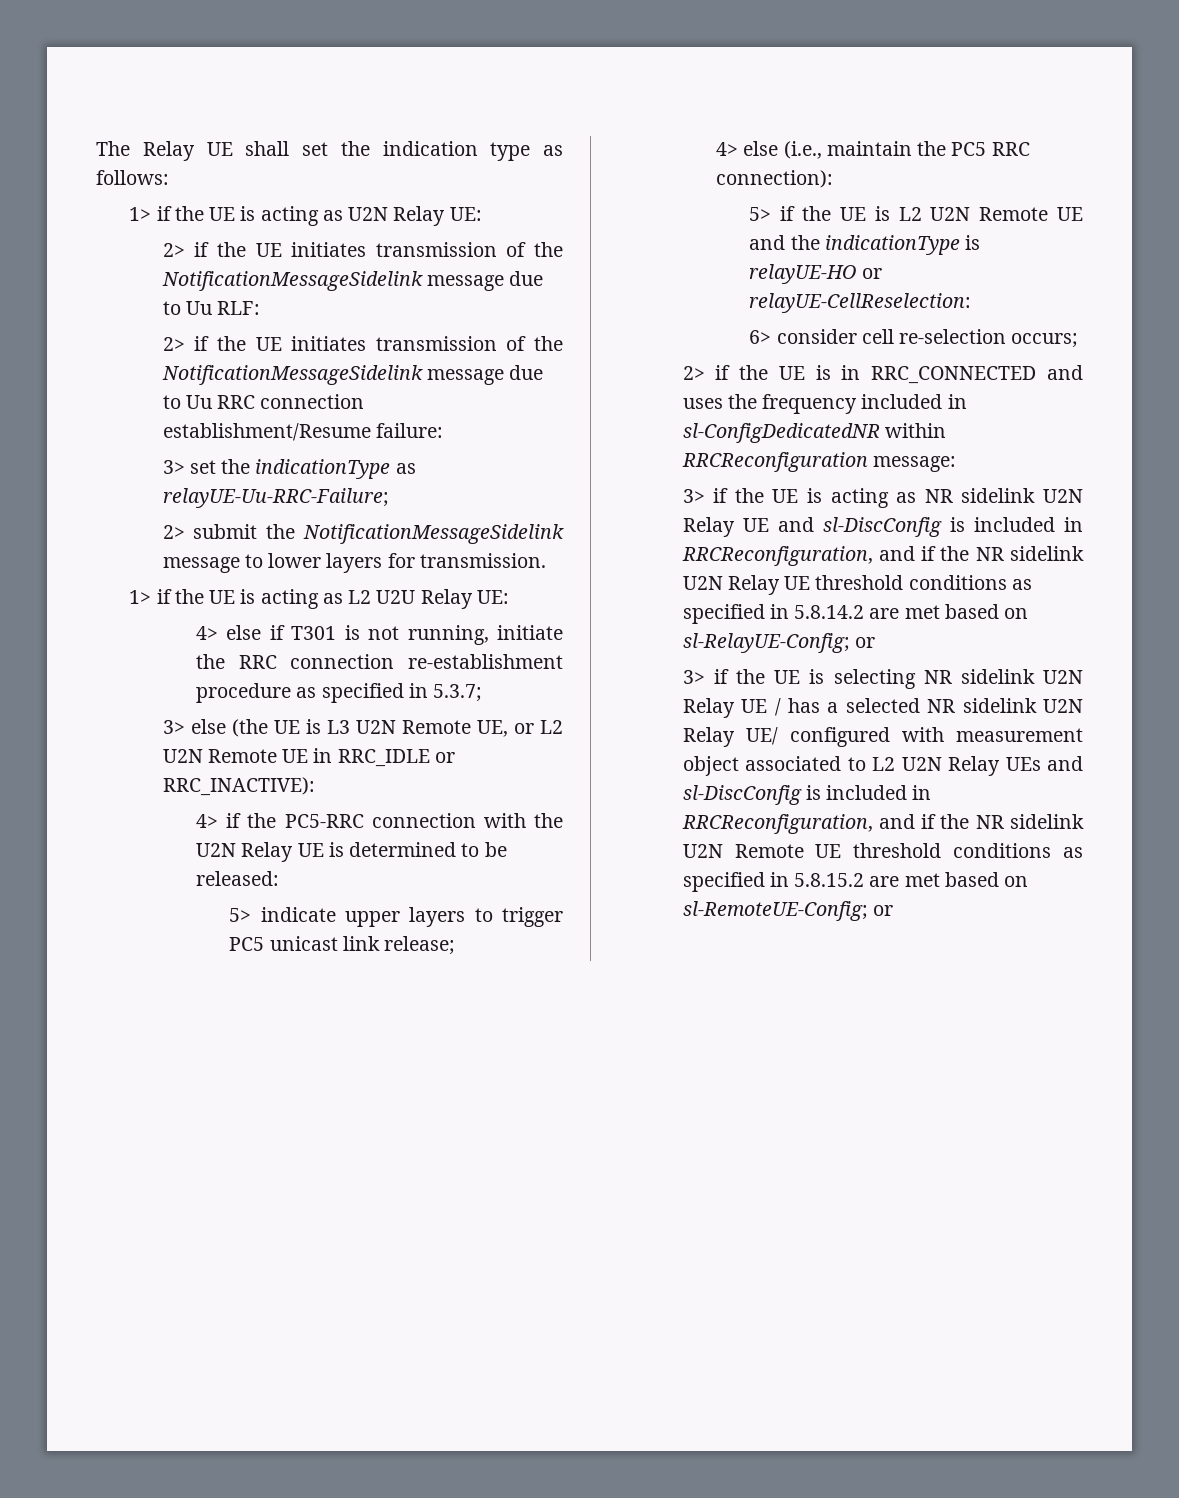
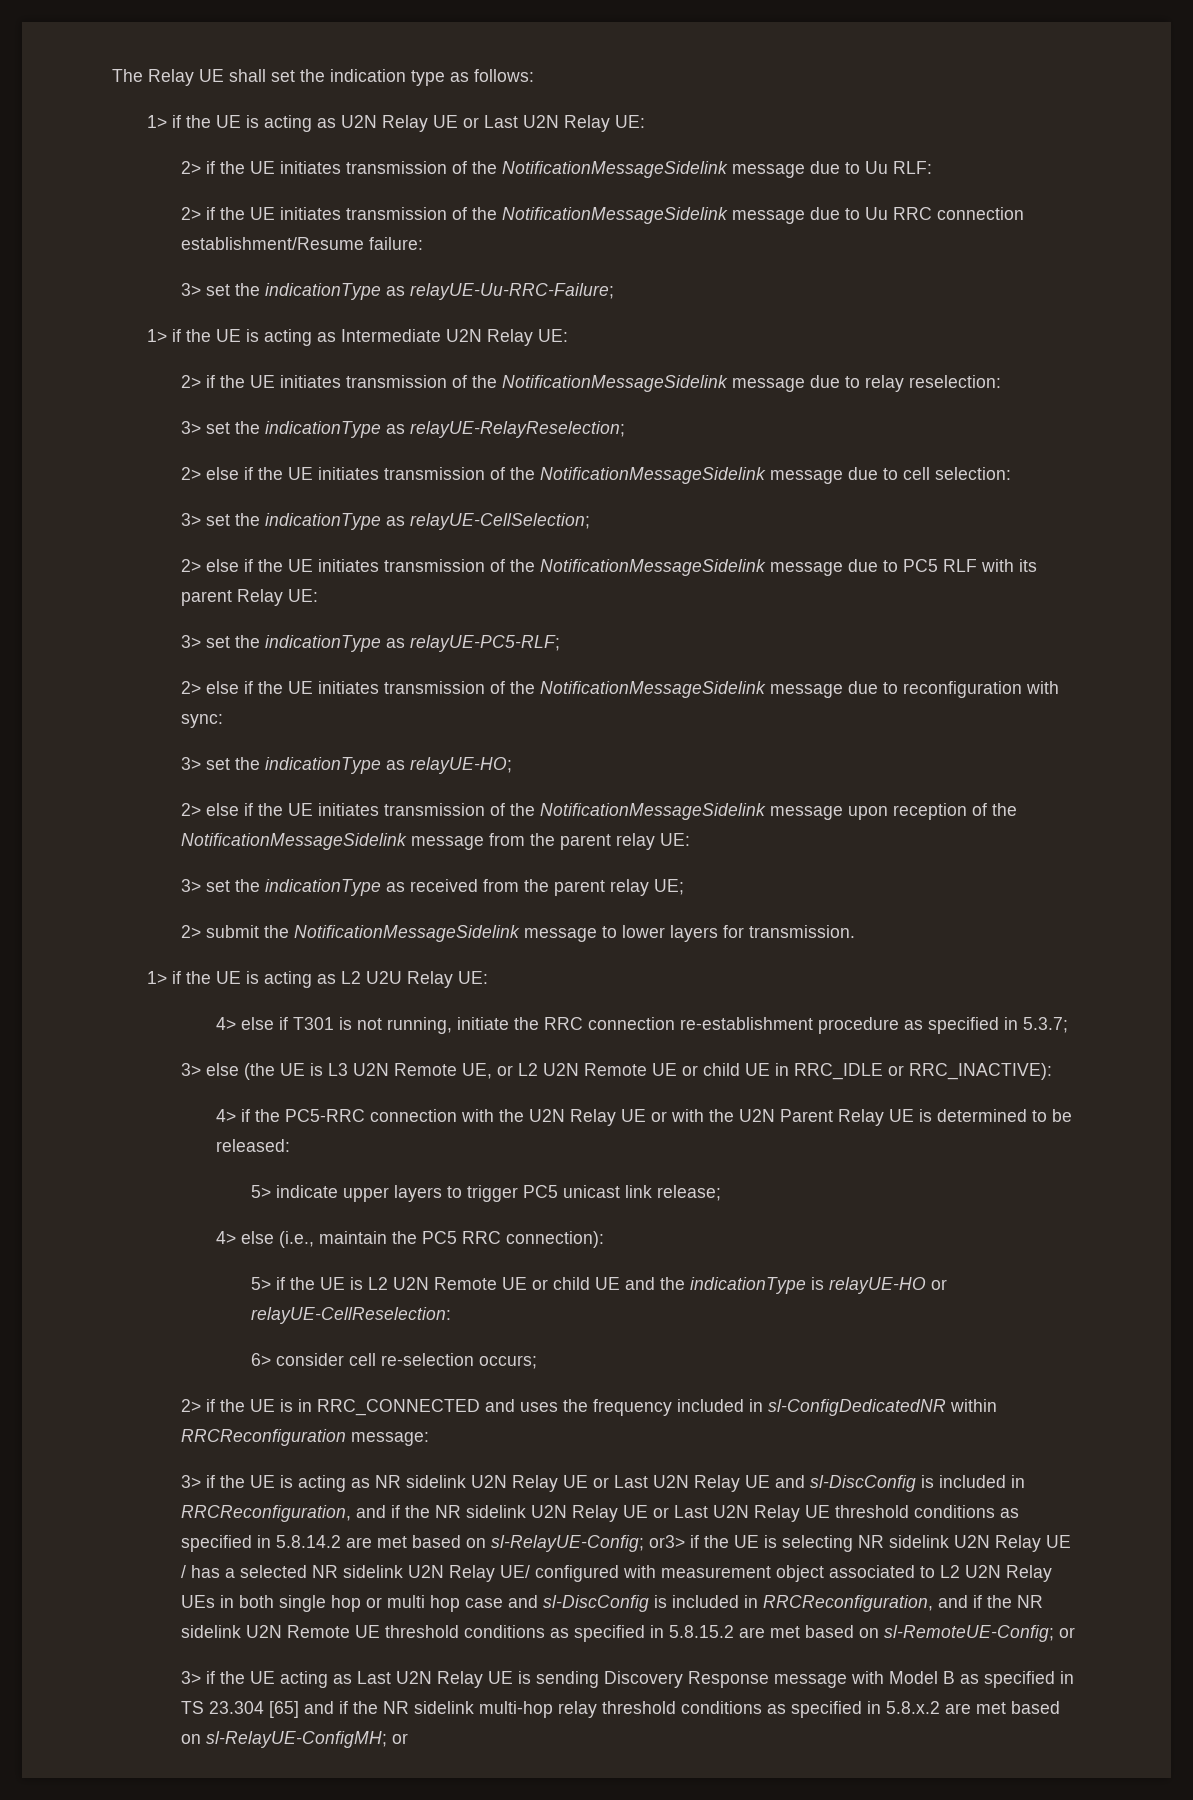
- 1> if the UE is acting as U2N Relay UE:
+ 1> if the UE is acting as U2N Relay UE or Last U2N Relay UE:
+ 1> if the UE is acting as Intermediate U2N Relay UE:
+ 2> if the UE initiates transmission of the NotificationMessageSidelink message due to relay reselection:
+ 3> set the indicationType as relayUE-RelayReselection;
+ 2> else if the UE initiates transmission of the NotificationMessageSidelink message due to cell selection:
+ 3> set the indicationType as relayUE-CellSelection;
+ 2> else if the UE initiates transmission of the NotificationMessageSidelink message due to PC5 RLF with its parent Relay UE:
+ 3> set the indicationType as relayUE-PC5-RLF;
+ 2> else if the UE initiates transmission of the NotificationMessageSidelink message due to reconfiguration with sync:
+ 3> set the indicationType as relayUE-HO;
+ 2> else if the UE initiates transmission of the NotificationMessageSidelink message upon reception of the NotificationMessageSidelink message from the parent relay UE:
+ 3> set the indicationType as received from the parent relay UE;
- 3> else (the UE is L3 U2N Remote UE, or L2 U2N Remote UE in RRC_IDLE or RRC_INACTIVE):
+ 3> else (the UE is L3 U2N Remote UE, or L2 U2N Remote UE or child UE in RRC_IDLE or RRC_INACTIVE):
- 4> if the PC5-RRC connection with the U2N Relay UE is determined to be released:
+ 4> if the PC5-RRC connection with the U2N Relay UE or with the U2N Parent Relay UE is determined to be released:
- 5> if the UE is L2 U2N Remote UE and the indicationType is relayUE-HO or relayUE-CellReselection:
+ 5> if the UE is L2 U2N Remote UE or child UE and the indicationType is relayUE-HO or relayUE-CellReselection:
- 3> if the UE is acting as NR sidelink U2N Relay UE and sl-DiscConfig is included in RRCReconfiguration, and if the NR sidelink U2N Relay UE threshold conditions as specified in 5.8.14.2 are met based on sl-RelayUE-Config; or
- 3> if the UE is selecting NR sidelink U2N Relay UE / has a selected NR sidelink U2N Relay UE/ configured with measurement object associated to L2 U2N Relay UEs and sl-DiscConfig is included in RRCReconfiguration, and if the NR sidelink U2N Remote UE threshold conditions as specified in 5.8.15.2 are met based on sl-RemoteUE-Config;
+ 3> if the UE is acting as NR sidelink U2N Relay UE or Last U2N Relay UE and sl-DiscConfig is included in RRCReconfiguration, and if the NR sidelink U2N Relay UE or Last U2N Relay UE threshold conditions as specified in 5.8.14.2 are met based on sl-RelayUE-Config; or3> if the UE is selecting NR sidelink U2N Relay UE / has a selected NR sidelink U2N Relay UE/ configured with measurement object associated to L2 U2N Relay UEs in both single hop or multi hop case and sl-DiscConfig is included in RRCReconfiguration, and if the NR sidelink U2N Remote UE threshold conditions as specified in 5.8.15.2 are met based on sl-RemoteUE-Config;
+ 3> if the UE acting as Last U2N Relay UE is sending Discovery Response message with Model B as specified in TS 23.304 [65] and if the NR sidelink multi-hop relay threshold conditions as specified in 5.8.x.2 are met based on sl-RelayUE-ConfigMH; or

